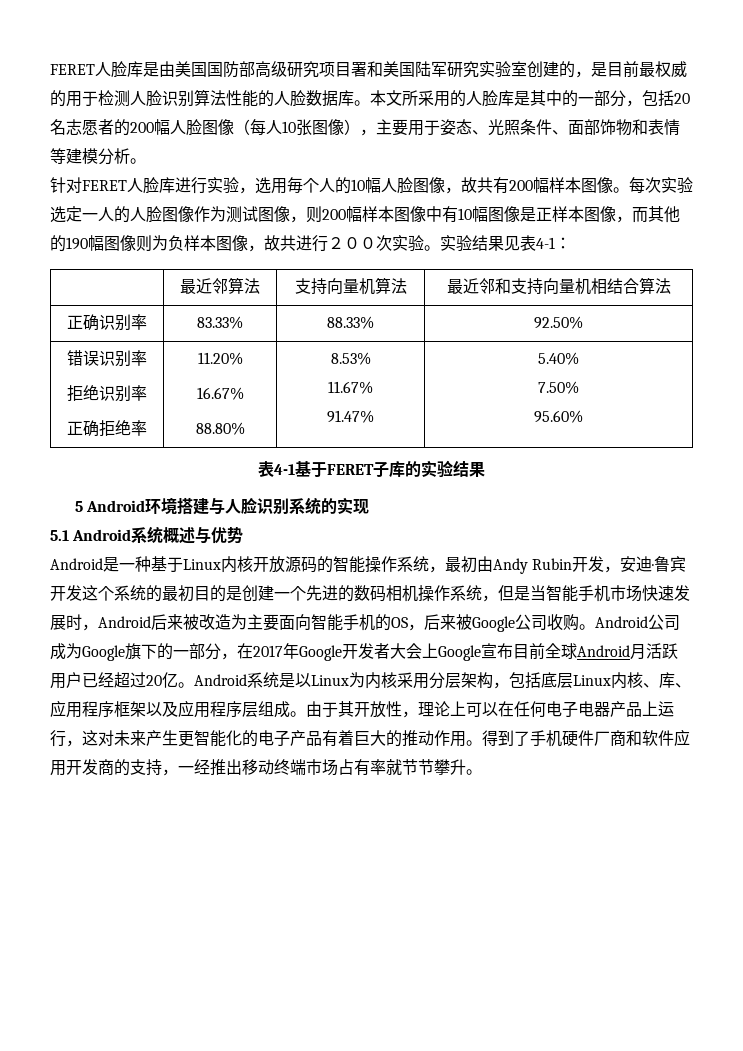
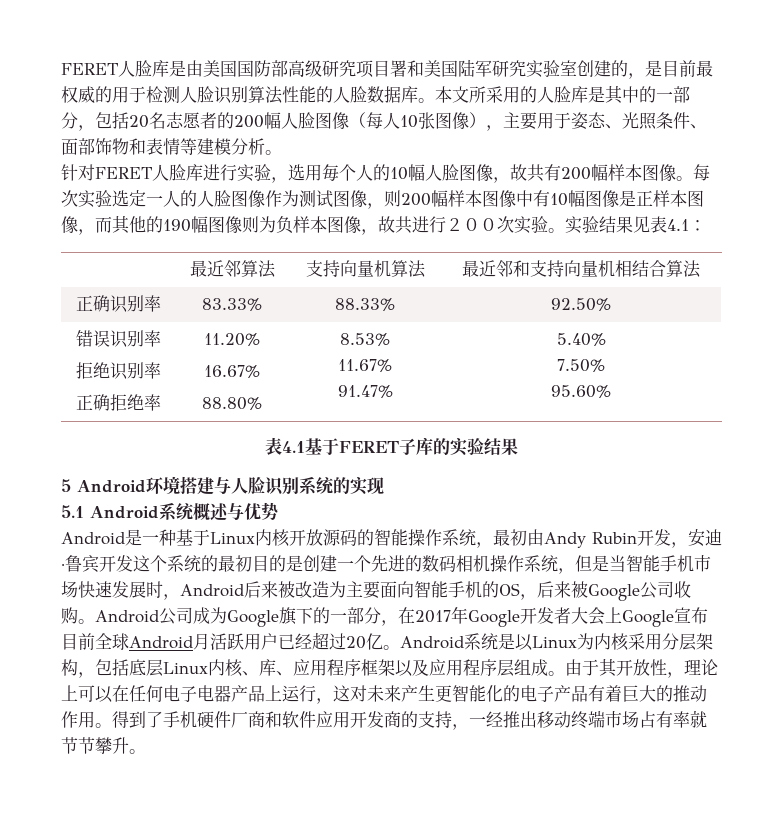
- 实验结果见表4-1：
+ 实验结果见表4.1：
- 表4-1基于FERET子库的实验结果
+ 表4.1基于FERET子库的实验结果

